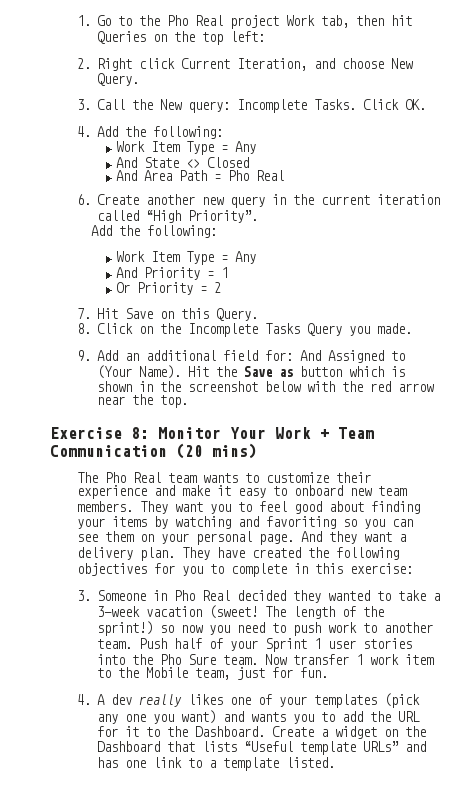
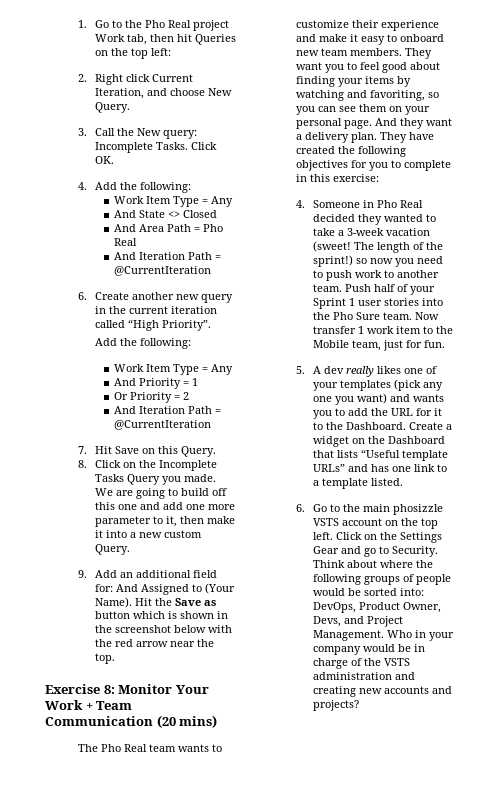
  And Area Path = Pho Real
+ And Iteration Path = @CurrentIteration
  Or Priority = 2
+ And Iteration Path = @CurrentIteration
+ We are going to build off this one and add one more parameter to it, then make it into a new custom Query.
- They want you to feel good about finding your items by watching and favoriting so you can see them on your personal page.
+ They want you to feel good about finding your items by watching and favoriting, so you can see them on your personal page.
- 3. Someone in Pho Real decided they wanted to take a 3-week vacation (sweet!
+ 4. Someone in Pho Real decided they wanted to take a 3-week vacation (sweet!
- 4. A dev really likes one of your templates (pick any one you want) and wants you to add the URL for it to the Dashboard.
+ 5. A dev really likes one of your templates (pick any one you want) and wants you to add the URL for it to the Dashboard.
+ 6. Go to the main phosizzle VSTS account on the top left. Click on the Settings Gear and go to Security. Think about where the following groups of people would be sorted into: DevOps, Product Owner, Devs, and Project Management. Who in your company would be in charge of the VSTS administration and creating new accounts and projects?

